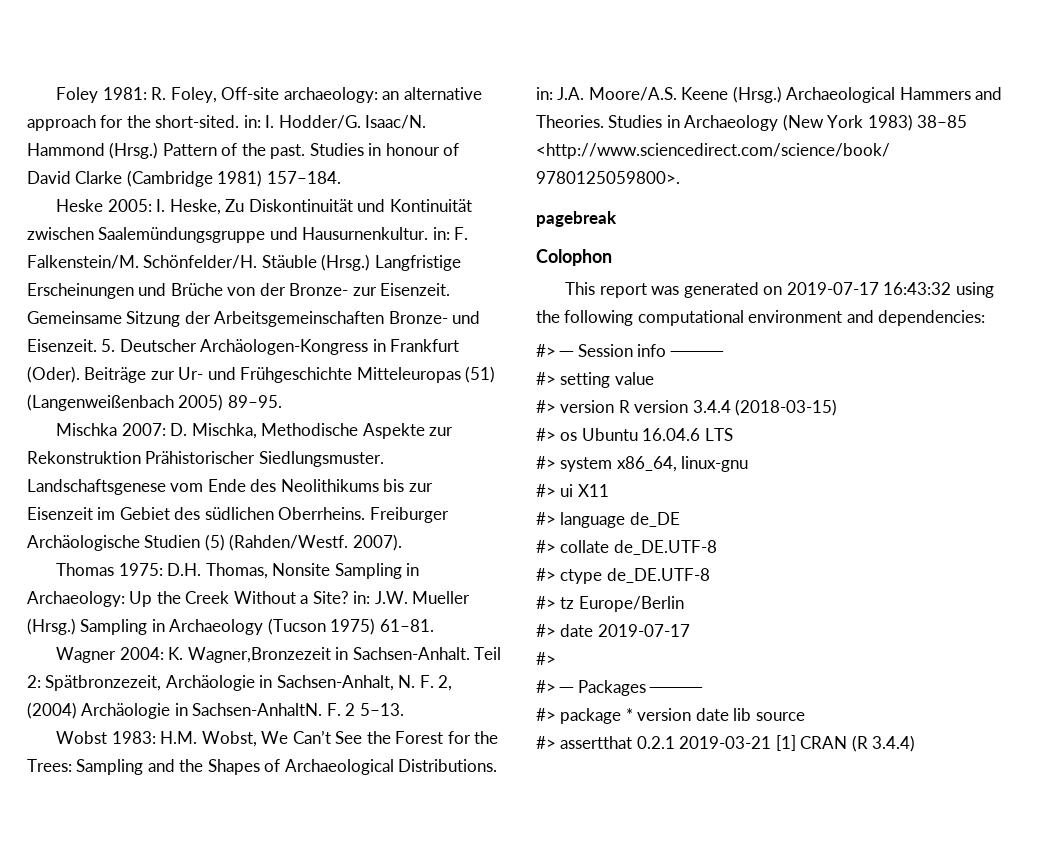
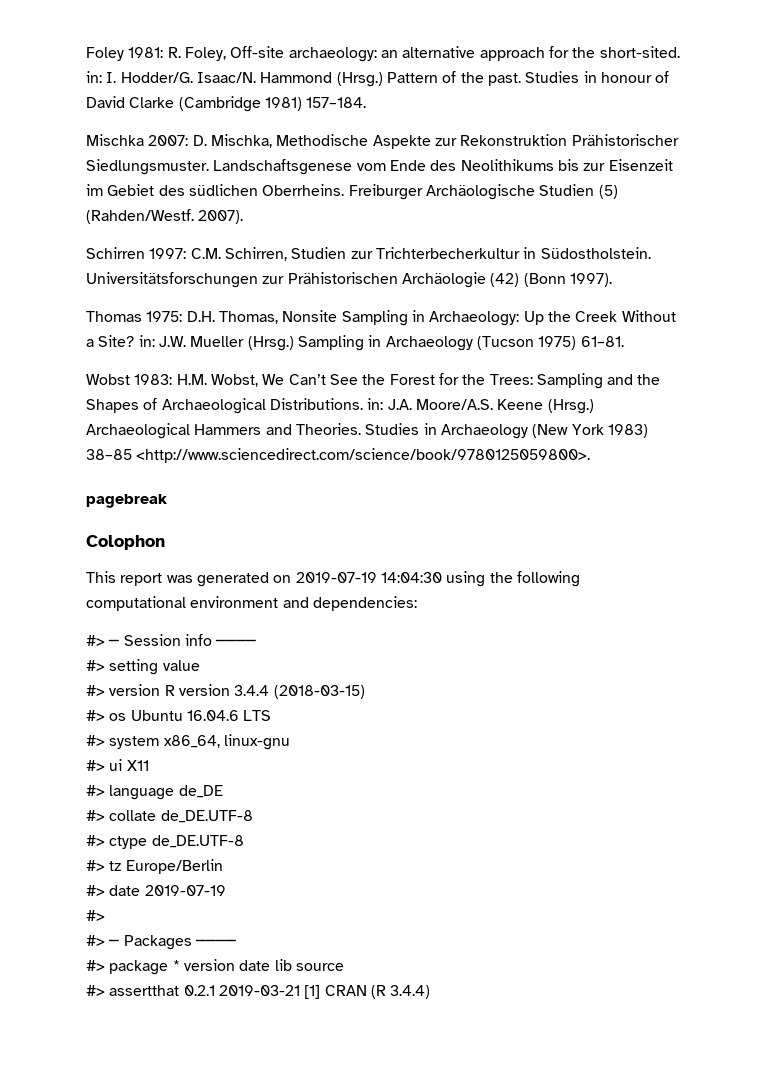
- Heske 2005: I. Heske, Zu Diskontinuität und Kontinuität zwischen Saalemündungsgruppe und Hausurnenkultur. in: F. Falkenstein/M. Schönfelder/H. Stäuble (Hrsg.) Langfristige Erscheinungen und Brüche von der Bronze- zur Eisenzeit. Gemeinsame Sitzung der Arbeitsgemeinschaften Bronze- und Eisenzeit. 5. Deutscher Archäologen-Kongress in Frankfurt (Oder). Beiträge zur Ur- und Frühgeschichte Mitteleuropas (51) (Langenweißenbach 2005) 89–95.
+ Schirren 1997: C.M. Schirren, Studien zur Trichterbecherkultur in Südostholstein. Universitätsforschungen zur Prähistorischen Archäologie (42) (Bonn 1997).
- Wagner 2004: K. Wagner,Bronzezeit in Sachsen-Anhalt. Teil 2: Spätbronzezeit, Archäologie in Sachsen-Anhalt, N. F. 2, (2004) Archäologie in Sachsen-AnhaltN. F. 2 5–13.
- This report was generated on 2019-07-17 16:43:32 using the following computational environment and dependencies:
+ This report was generated on 2019-07-19 14:04:30 using the following computational environment and dependencies:
- #> date 2019-07-17
+ #> date 2019-07-19

